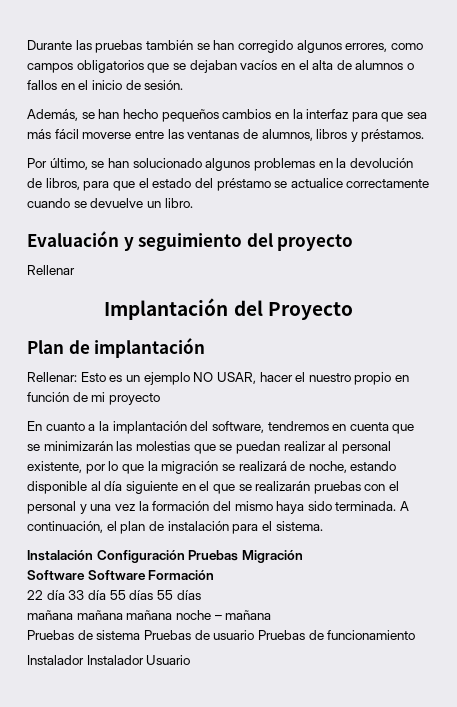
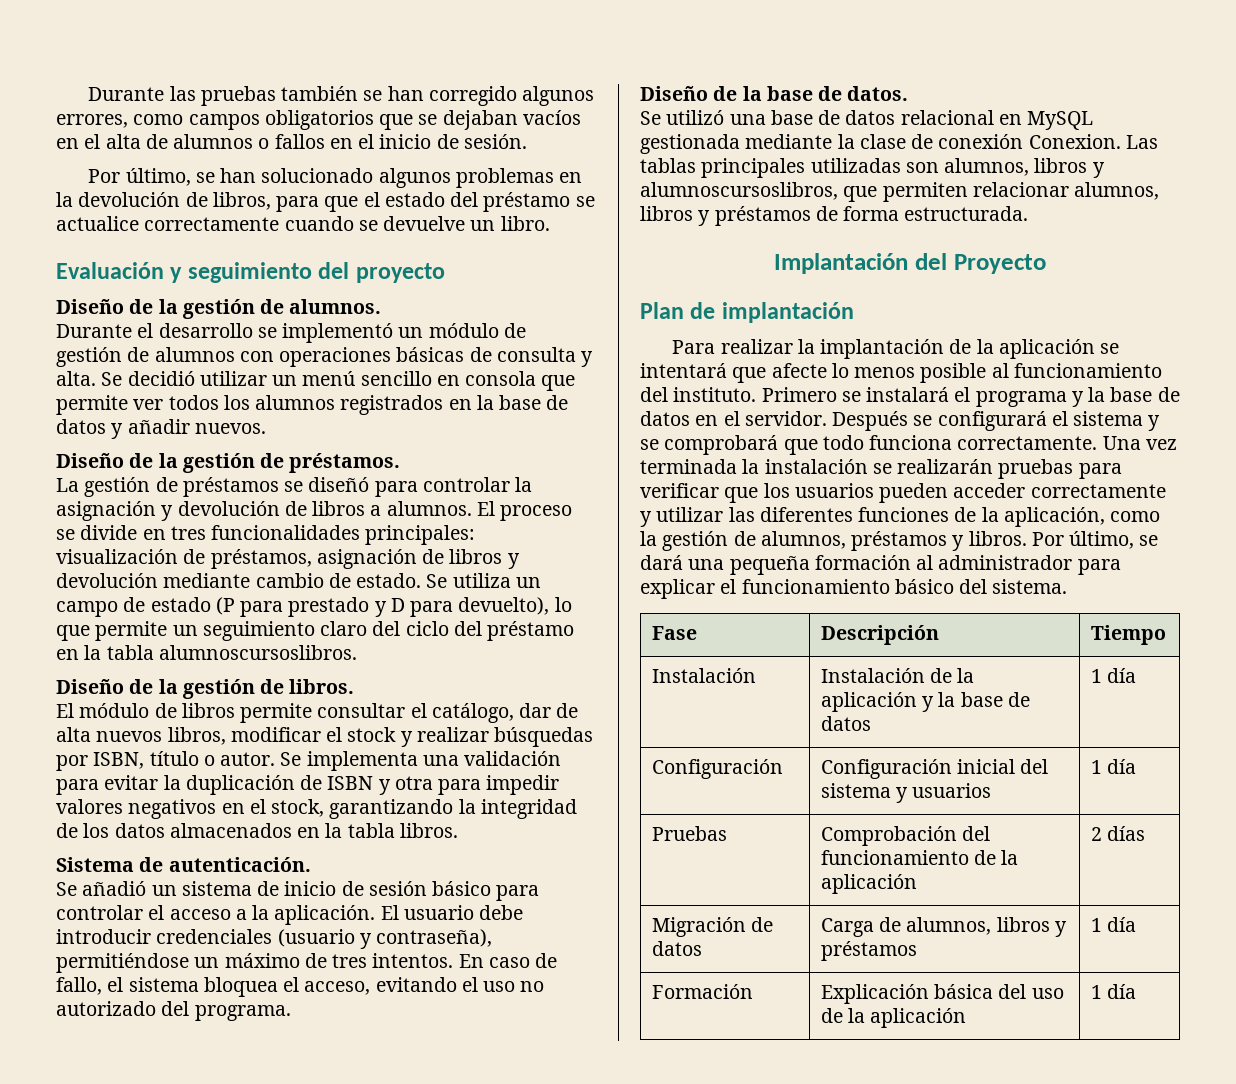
- Además, se han hecho pequeños cambios en la interfaz para que sea más fácil moverse entre las ventanas de alumnos, libros y préstamos.
- Rellenar
+ Diseño de la gestión de alumnos.
+ Durante el desarrollo se implementó un módulo de gestión de alumnos con operaciones básicas de consulta y alta. Se decidió utilizar un menú sencillo en consola que permite ver todos los alumnos registrados en la base de datos y añadir nuevos.
+ Diseño de la gestión de préstamos.
+ La gestión de préstamos se diseñó para controlar la asignación y devolución de libros a alumnos. El proceso se divide en tres funcionalidades principales: visualización de préstamos, asignación de libros y devolución mediante cambio de estado. Se utiliza un campo de estado (P para prestado y D para devuelto), lo que permite un seguimiento claro del ciclo del préstamo en la tabla alumnoscursoslibros.
+ Diseño de la gestión de libros.
+ El módulo de libros permite consultar el catálogo, dar de alta nuevos libros, modificar el stock y realizar búsquedas por ISBN, título o autor. Se implementa una validación para evitar la duplicación de ISBN y otra para impedir valores negativos en el stock, garantizando la integridad de los datos almacenados en la tabla libros.
+ Sistema de autenticación.
+ Se añadió un sistema de inicio de sesión básico para controlar el acceso a la aplicación. El usuario debe introducir credenciales (usuario y contraseña), permitiéndose un máximo de tres intentos. En caso de fallo, el sistema bloquea el acceso, evitando el uso no autorizado del programa.
+ Diseño de la base de datos.
+ Se utilizó una base de datos relacional en MySQL gestionada mediante la clase de conexión Conexion. Las tablas principales utilizadas son alumnos, libros y alumnoscursoslibros, que permiten relacionar alumnos, libros y préstamos de forma estructurada.
- Rellenar: Esto es un ejemplo NO USAR, hacer el nuestro propio en función de mi proyecto
- En cuanto a la implantación del software, tendremos en cuenta que se minimizarán las molestias que se puedan realizar al personal existente, por lo que la migración se realizará de noche, estando disponible al día siguiente en el que se realizarán pruebas con el personal y una vez la formación del mismo haya sido terminada. A continuación, el plan de instalación para el sistema.
- Instalación Configuración Pruebas Migración
- Software Software Formación
- 22 día 33 día 55 días 55 días
- mañana mañana mañana noche – mañana
- Pruebas de sistema Pruebas de usuario Pruebas de funcionamiento
- Instalador Instalador Usuario
+ Para realizar la implantación de la aplicación se intentará que afecte lo menos posible al funcionamiento del instituto. Primero se instalará el programa y la base de datos en el servidor. Después se configurará el sistema y se comprobará que todo funciona correctamente. Una vez terminada la instalación se realizarán pruebas para verificar que los usuarios pueden acceder correctamente y utilizar las diferentes funciones de la aplicación, como la gestión de alumnos, préstamos y libros. Por último, se dará una pequeña formación al administrador para explicar el funcionamiento básico del sistema.
+ Fase | Descripción | Tiempo
+ Instalación | Instalación de la aplicación y la base de datos | 1 día
+ Configuración | Configuración inicial del sistema y usuarios | 1 día
+ Pruebas | Comprobación del funcionamiento de la aplicación | 2 días
+ Migración de datos | Carga de alumnos, libros y préstamos | 1 día
+ Formación | Explicación básica del uso de la aplicación | 1 día

